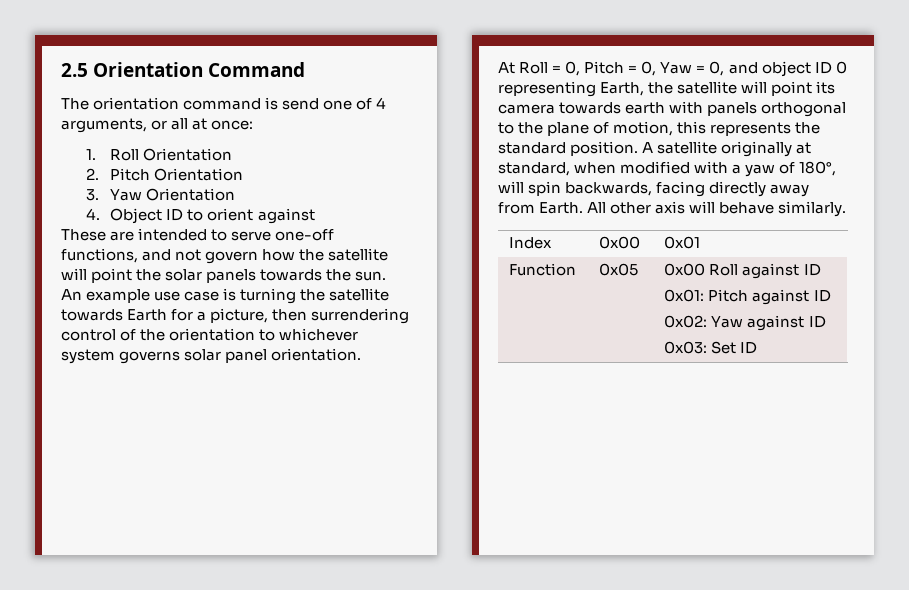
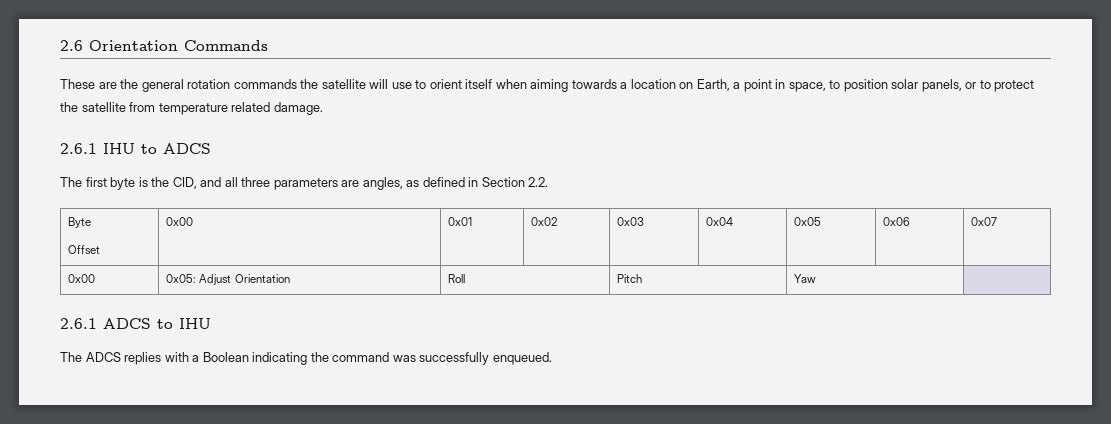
- 2.5 Orientation Command
- The orientation command is send one of 4 arguments, or all at once:
- 1. Roll Orientation
- 2. Pitch Orientation
- 3. Yaw Orientation
- 4. Object ID to orient against
- These are intended to serve one-off functions, and not govern how the satellite will point the solar panels towards the sun. An example use case is turning the satellite towards Earth for a picture, then surrendering control of the orientation to whichever system governs solar panel orientation.
- At Roll = 0, Pitch = 0, Yaw = 0, and object ID 0 representing Earth, the satellite will point its camera towards earth with panels orthogonal to the plane of motion, this represents the standard position. A satellite originally at standard, when modified with a yaw of 180°, will spin backwards, facing directly away from Earth. All other axis will behave similarly.
- Index | 0x00 | 0x01
- Function | 0x05 | 0x00 Roll against ID
- 0x01: Pitch against ID
- 0x02: Yaw against ID
- 0x03: Set ID
+ 2.6 Orientation Commands
+ These are the general rotation commands the satellite will use to orient itself when aiming towards a location on Earth, a point in space, to position solar panels, or to protect the satellite from temperature related damage.
+ 2.6.1 IHU to ADCS
+ The first byte is the CID, and all three parameters are angles, as defined in Section 2.2.
+ Byte
+ Offset | 0x00 | 0x01 | 0x02 | 0x03 | 0x04 | 0x05 | 0x06 | 0x07
+ 0x00 | 0x05: Adjust Orientation | Roll | Pitch | Yaw |
+ 2.6.1 ADCS to IHU
+ The ADCS replies with a Boolean indicating the command was successfully enqueued.

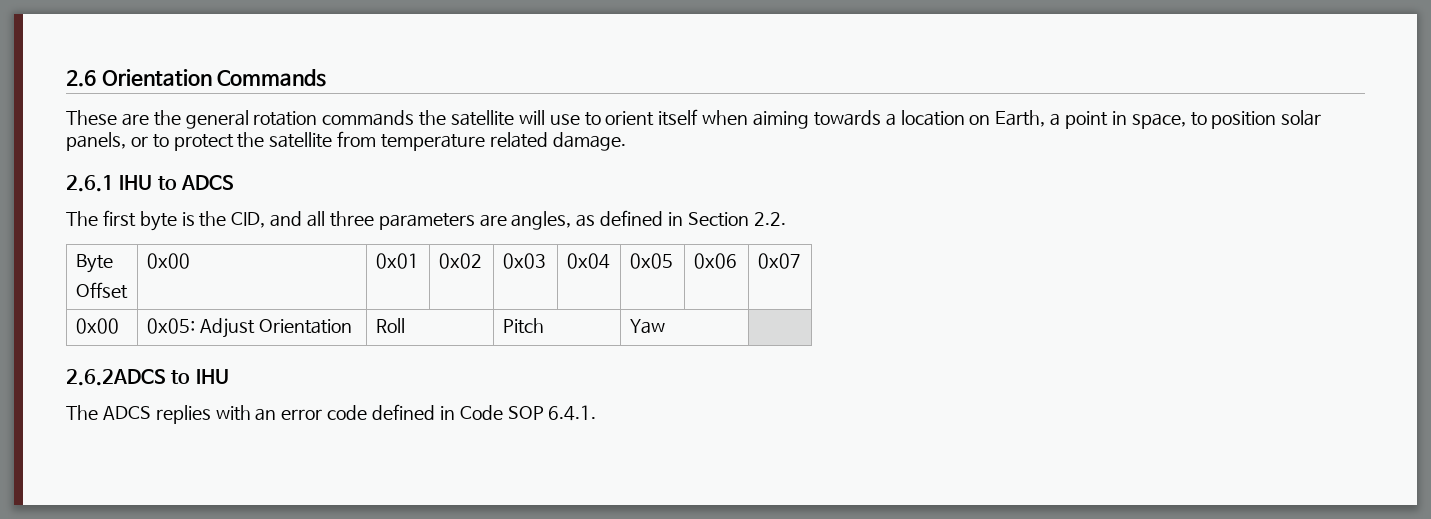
- 2.6.1 ADCS to IHU
+ 2.6.2ADCS to IHU
- The ADCS replies with a Boolean indicating the command was successfully enqueued.
+ The ADCS replies with an error code defined in Code SOP 6.4.1.

